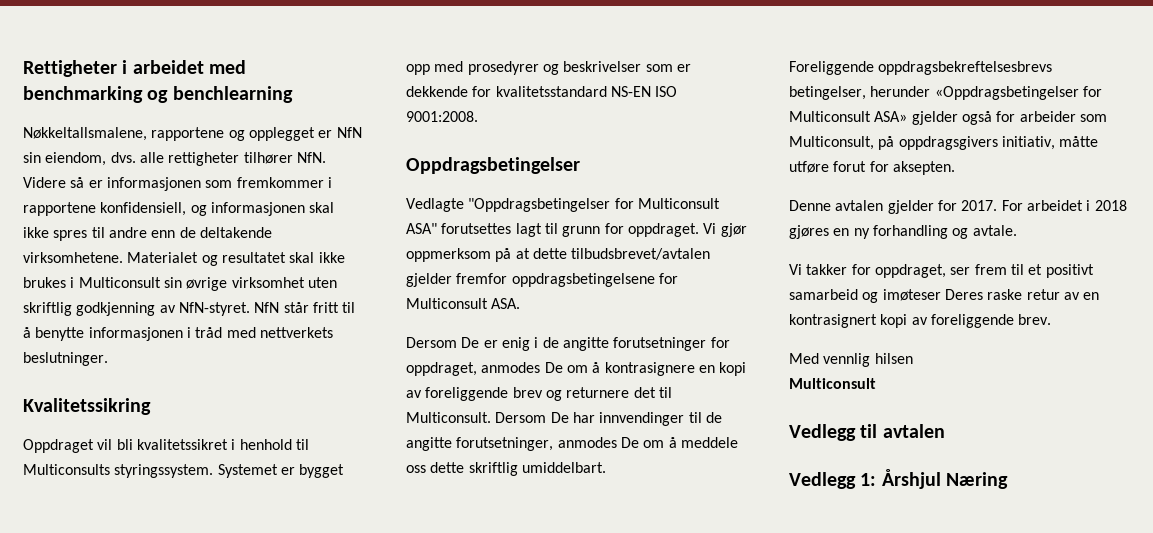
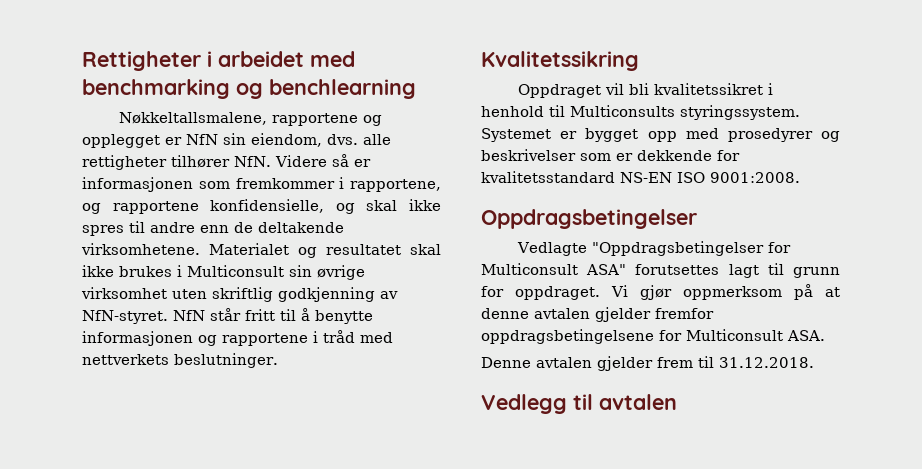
- Nøkkeltallsmalene, rapportene og opplegget er NfN sin eiendom, dvs. alle rettigheter tilhører NfN. Videre så er informasjonen som fremkommer i rapportene konfidensiell, og informasjonen skal ikke spres til andre enn de deltakende virksomhetene.
+ Nøkkeltallsmalene, rapportene og opplegget er NfN sin eiendom, dvs. alle rettigheter tilhører NfN. Videre så er informasjonen som fremkommer i rapportene, og rapportene konfidensielle, og skal ikke spres til andre enn de deltakende virksomhetene.
- NfN står fritt til å benytte informasjonen i tråd med nettverkets beslutninger.
+ NfN står fritt til å benytte informasjonen og rapportene i tråd med nettverkets beslutninger.
- Vi gjør oppmerksom på at dette tilbudsbrevet/avtalen gjelder fremfor oppdragsbetingelsene for Multiconsult ASA.
+ Vi gjør oppmerksom på at denne avtalen gjelder fremfor oppdragsbetingelsene for Multiconsult ASA.
- Dersom De er enig i de angitte forutsetninger for oppdraget, anmodes De om å kontrasignere en kopi av foreliggende brev og returnere det til Multiconsult. Dersom De har innvendinger til de angitte forutsetninger, anmodes De om å meddele oss dette skriftlig umiddelbart.
- Foreliggende oppdragsbekreftelsesbrevs betingelser, herunder «Oppdragsbetingelser for Multiconsult ASA» gjelder også for arbeider som Multiconsult, på oppdragsgivers initiativ, måtte utføre forut for aksepten.
- Denne avtalen gjelder for 2017. For arbeidet i 2018 gjøres en ny forhandling og avtale.
- Vi takker for oppdraget, ser frem til et positivt samarbeid og imøteser Deres raske retur av en kontrasignert kopi av foreliggende brev.
- Med vennlig hilsen
- Multiconsult
+ Denne avtalen gjelder frem til 31.12.2018.
- Vedlegg 1: Årshjul Næring

